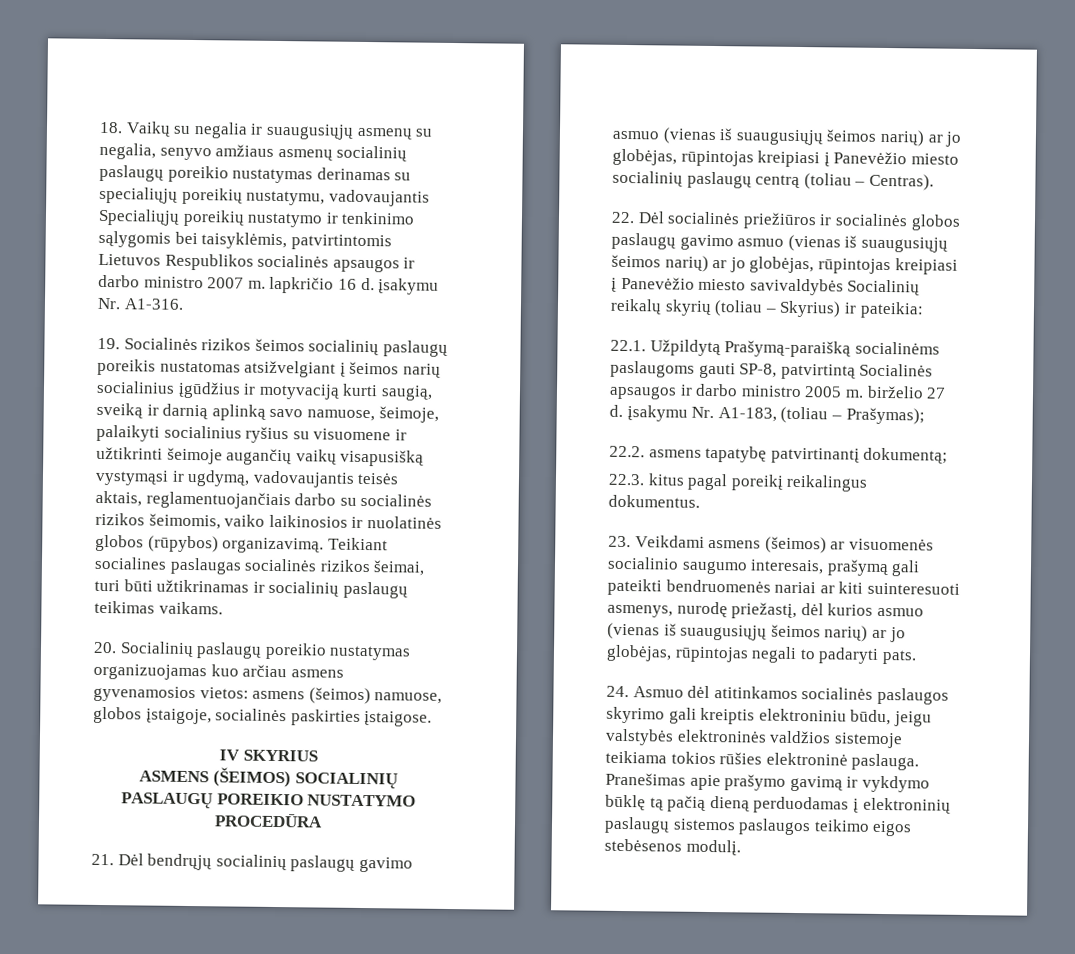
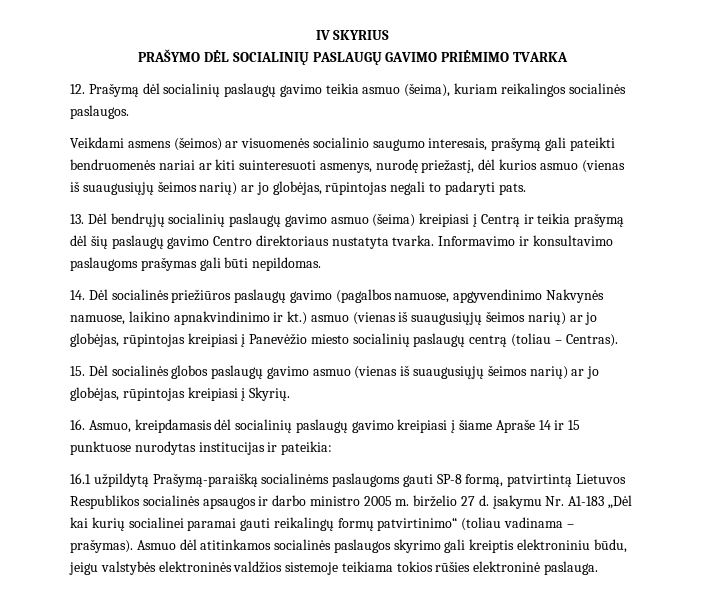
- 18. Vaikų su negalia ir suaugusiųjų asmenų su negalia, senyvo amžiaus asmenų socialinių paslaugų poreikio nustatymas derinamas su specialiųjų poreikių nustatymu, vadovaujantis Specialiųjų poreikių nustatymo ir tenkinimo sąlygomis bei taisyklėmis, patvirtintomis Lietuvos Respublikos socialinės apsaugos ir darbo ministro 2007 m. lapkričio 16 d. įsakymu Nr. A1-316.
- 19. Socialinės rizikos šeimos socialinių paslaugų poreikis nustatomas atsižvelgiant į šeimos narių socialinius įgūdžius ir motyvaciją kurti saugią, sveiką ir darnią aplinką savo namuose, šeimoje, palaikyti socialinius ryšius su visuomene ir užtikrinti šeimoje augančių vaikų visapusišką vystymąsi ir ugdymą, vadovaujantis teisės aktais, reglamentuojančiais darbo su socialinės rizikos šeimomis, vaiko laikinosios ir nuolatinės globos (rūpybos) organizavimą. Teikiant socialines paslaugas socialinės rizikos šeimai, turi būti užtikrinamas ir socialinių paslaugų teikimas vaikams.
- 20. Socialinių paslaugų poreikio nustatymas organizuojamas kuo arčiau asmens gyvenamosios vietos: asmens (šeimos) namuose, globos įstaigoje, socialinės paskirties įstaigose.
  IV SKYRIUS
- ASMENS (ŠEIMOS) SOCIALINIŲ PASLAUGŲ POREIKIO NUSTATYMO PROCEDŪRA
- 21. Dėl bendrųjų socialinių paslaugų gavimo asmuo (vienas iš suaugusiųjų šeimos narių) ar jo globėjas, rūpintojas kreipiasi į Panevėžio miesto socialinių paslaugų centrą (toliau – Centras).
- 22. Dėl socialinės priežiūros ir socialinės globos paslaugų gavimo asmuo (vienas iš suaugusiųjų šeimos narių) ar jo globėjas, rūpintojas kreipiasi į Panevėžio miesto savivaldybės Socialinių reikalų skyrių (toliau – Skyrius) ir pateikia:
- 22.1. Užpildytą Prašymą-paraišką socialinėms paslaugoms gauti SP-8, patvirtintą Socialinės apsaugos ir darbo ministro 2005 m. birželio 27 d. įsakymu Nr. A1-183, (toliau – Prašymas);
- 22.2. asmens tapatybę patvirtinantį dokumentą;
- 22.3. kitus pagal poreikį reikalingus dokumentus.
- 23. Veikdami asmens (šeimos) ar visuomenės socialinio saugumo interesais, prašymą gali pateikti bendruomenės nariai ar kiti suinteresuoti asmenys, nurodę priežastį, dėl kurios asmuo (vienas iš suaugusiųjų šeimos narių) ar jo globėjas, rūpintojas negali to padaryti pats.
+ PRAŠYMO DĖL SOCIALINIŲ PASLAUGŲ GAVIMO PRIĖMIMO TVARKA
+ 12. Prašymą dėl socialinių paslaugų gavimo teikia asmuo (šeima), kuriam reikalingos socialinės paslaugos.
+ Veikdami asmens (šeimos) ar visuomenės socialinio saugumo interesais, prašymą gali pateikti bendruomenės nariai ar kiti suinteresuoti asmenys, nurodę priežastį, dėl kurios asmuo (vienas iš suaugusiųjų šeimos narių) ar jo globėjas, rūpintojas negali to padaryti pats.
- 24. Asmuo dėl atitinkamos socialinės paslaugos skyrimo gali kreiptis elektroniniu būdu, jeigu valstybės elektroninės valdžios sistemoje teikiama tokios rūšies elektroninė paslauga. Pranešimas apie prašymo gavimą ir vykdymo būklę tą pačią dieną perduodamas į elektroninių paslaugų sistemos paslaugos teikimo eigos stebėsenos modulį.
+ 13. Dėl bendrųjų socialinių paslaugų gavimo asmuo (šeima) kreipiasi į Centrą ir teikia prašymą dėl šių paslaugų gavimo Centro direktoriaus nustatyta tvarka. Informavimo ir konsultavimo paslaugoms prašymas gali būti nepildomas.
+ 14. Dėl socialinės priežiūros paslaugų gavimo (pagalbos namuose, apgyvendinimo Nakvynės namuose, laikino apnakvindinimo ir kt.) asmuo (vienas iš suaugusiųjų šeimos narių) ar jo globėjas, rūpintojas kreipiasi į Panevėžio miesto socialinių paslaugų centrą (toliau – Centras).
+ 15. Dėl socialinės globos paslaugų gavimo asmuo (vienas iš suaugusiųjų šeimos narių) ar jo globėjas, rūpintojas kreipiasi į Skyrių.
+ 16. Asmuo, kreipdamasis dėl socialinių paslaugų gavimo kreipiasi į šiame Apraše 14 ir 15 punktuose nurodytas institucijas ir pateikia:
+ 16.1 užpildytą Prašymą-paraišką socialinėms paslaugoms gauti SP-8 formą, patvirtintą Lietuvos Respublikos socialinės apsaugos ir darbo ministro 2005 m. birželio 27 d. įsakymu Nr. A1-183 „Dėl kai kurių socialinei paramai gauti reikalingų formų patvirtinimo“ (toliau vadinama – prašymas). Asmuo dėl atitinkamos socialinės paslaugos skyrimo gali kreiptis elektroniniu būdu, jeigu valstybės elektroninės valdžios sistemoje teikiama tokios rūšies elektroninė paslauga.

